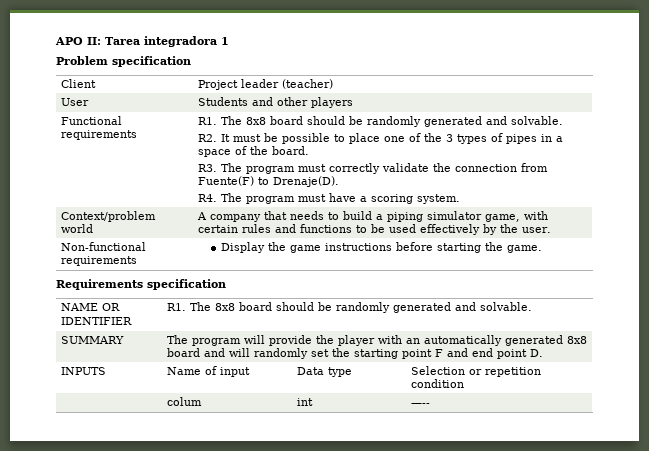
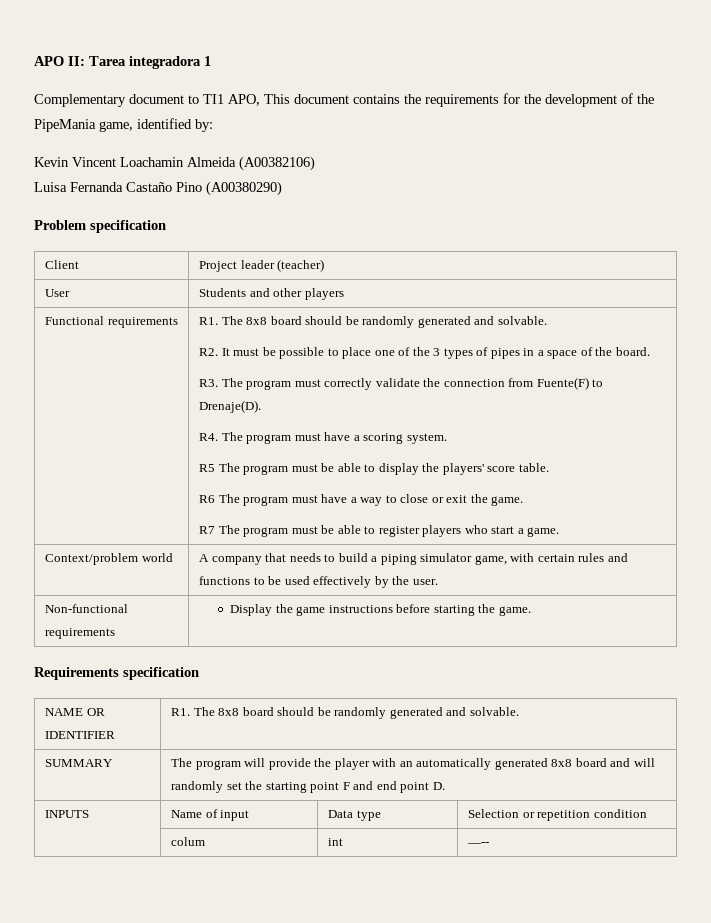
+ Complementary document to TI1 APO, This document contains the requirements for the development of the PipeMania game, identified by:
+ Kevin Vincent Loachamin Almeida (A00382106)
+ Luisa Fernanda Castaño Pino (A00380290)
+ R5 The program must be able to display the players' score table.
+ R6 The program must have a way to close or exit the game.
+ R7 The program must be able to register players who start a game.

